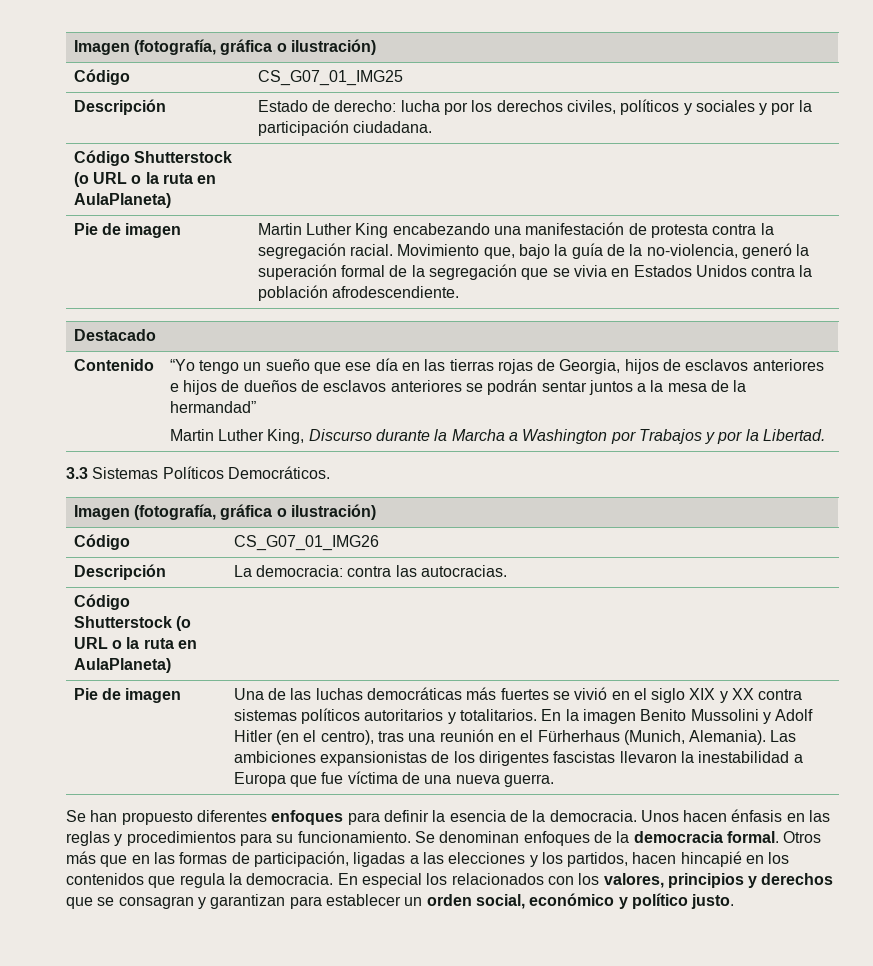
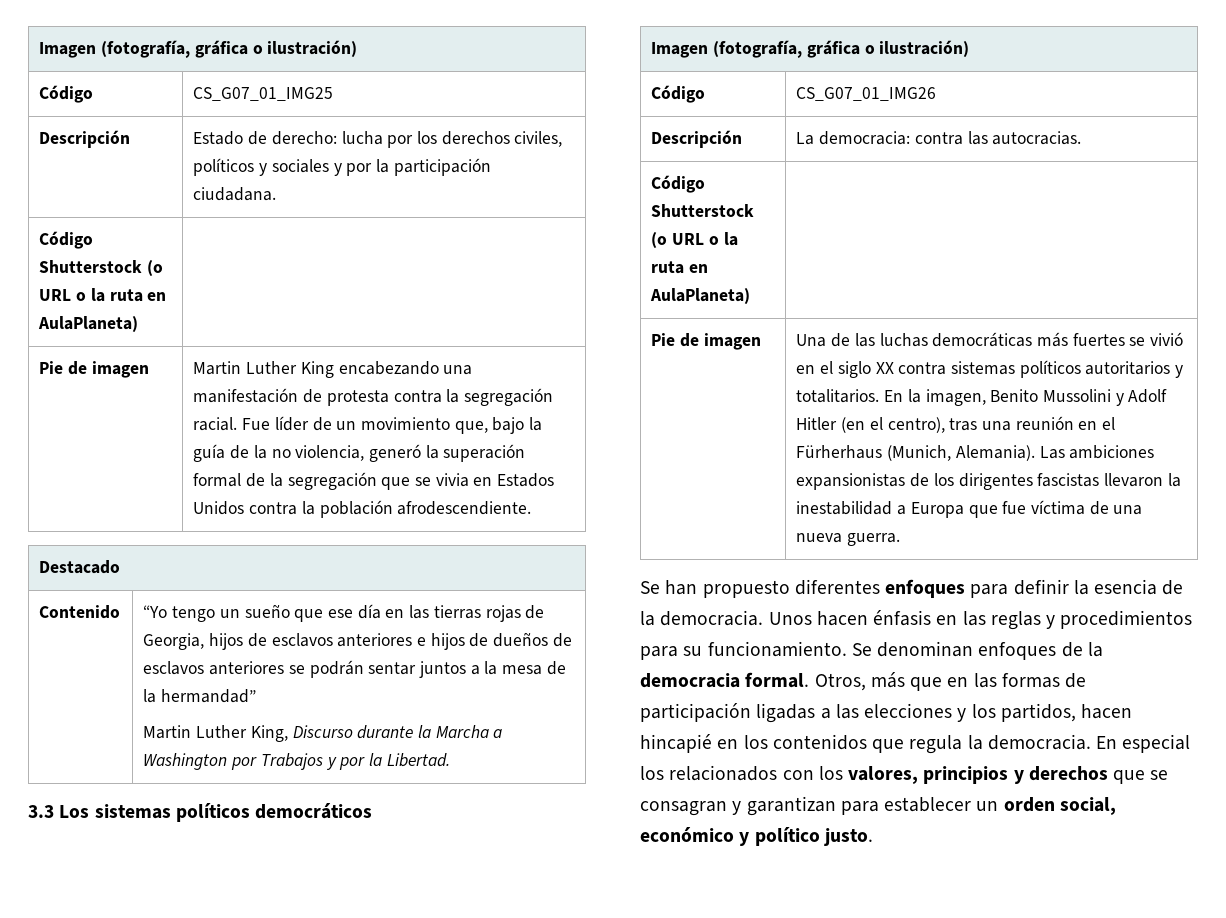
- Movimiento que, bajo la guía de la no-violencia, generó la superación formal de la segregación que se vivia en Estados Unidos contra la población afrodescendiente.
+ Fue líder de un movimiento que, bajo la guía de la no violencia, generó la superación formal de la segregación que se vivia en Estados Unidos contra la población afrodescendiente.
- 3.3 Sistemas Políticos Democráticos.
+ 3.3 Los sistemas políticos democráticos
- Una de las luchas democráticas más fuertes se vivió en el siglo XIX y XX contra sistemas políticos autoritarios y totalitarios.
+ Una de las luchas democráticas más fuertes se vivió en el siglo XX contra sistemas políticos autoritarios y totalitarios.
- En la imagen Benito Mussolini y Adolf Hitler (en el centro), tras una reunión en el Fürherhaus (Munich, Alemania).
+ En la imagen, Benito Mussolini y Adolf Hitler (en el centro), tras una reunión en el Fürherhaus (Munich, Alemania).
- Otros más que en las formas de participación, ligadas a las elecciones y los partidos, hacen hincapié en los contenidos que regula la democracia.
+ Otros, más que en las formas de participación ligadas a las elecciones y los partidos, hacen hincapié en los contenidos que regula la democracia.

